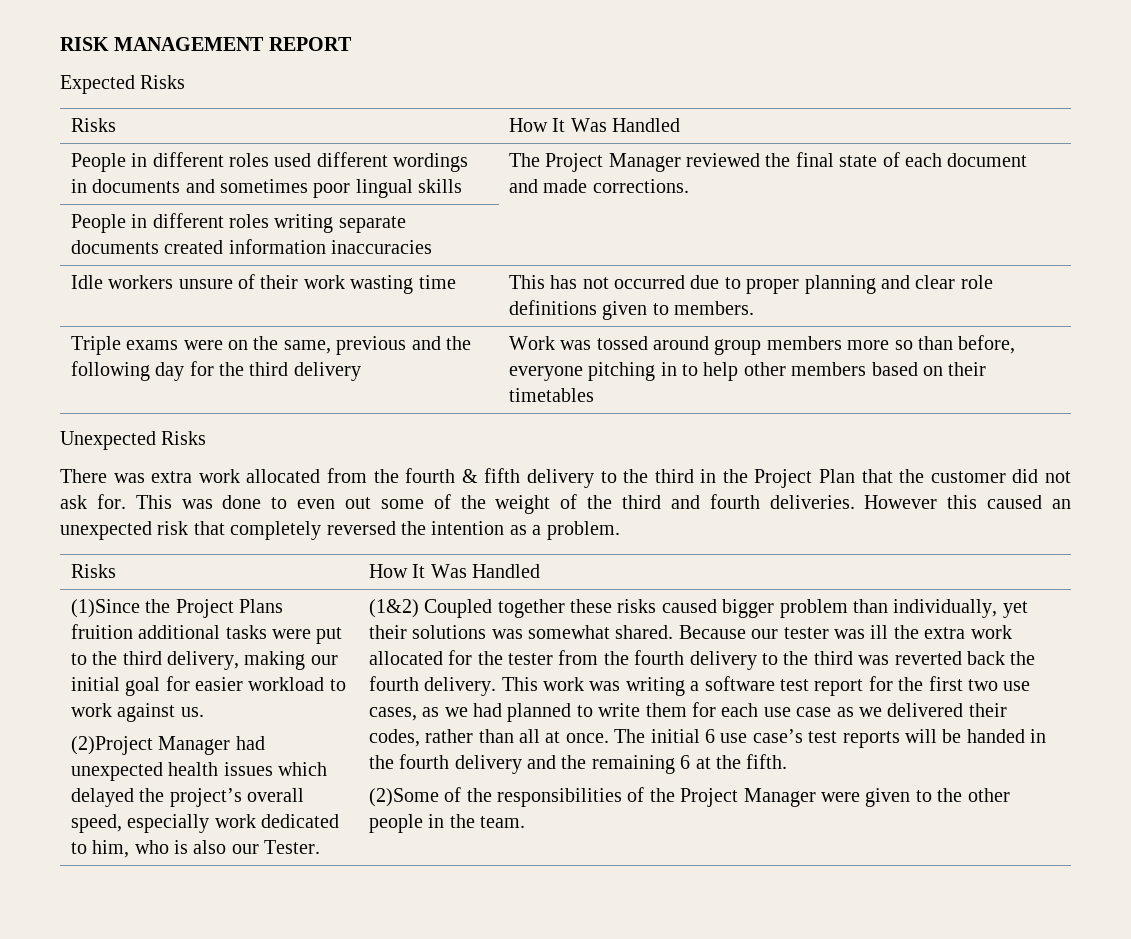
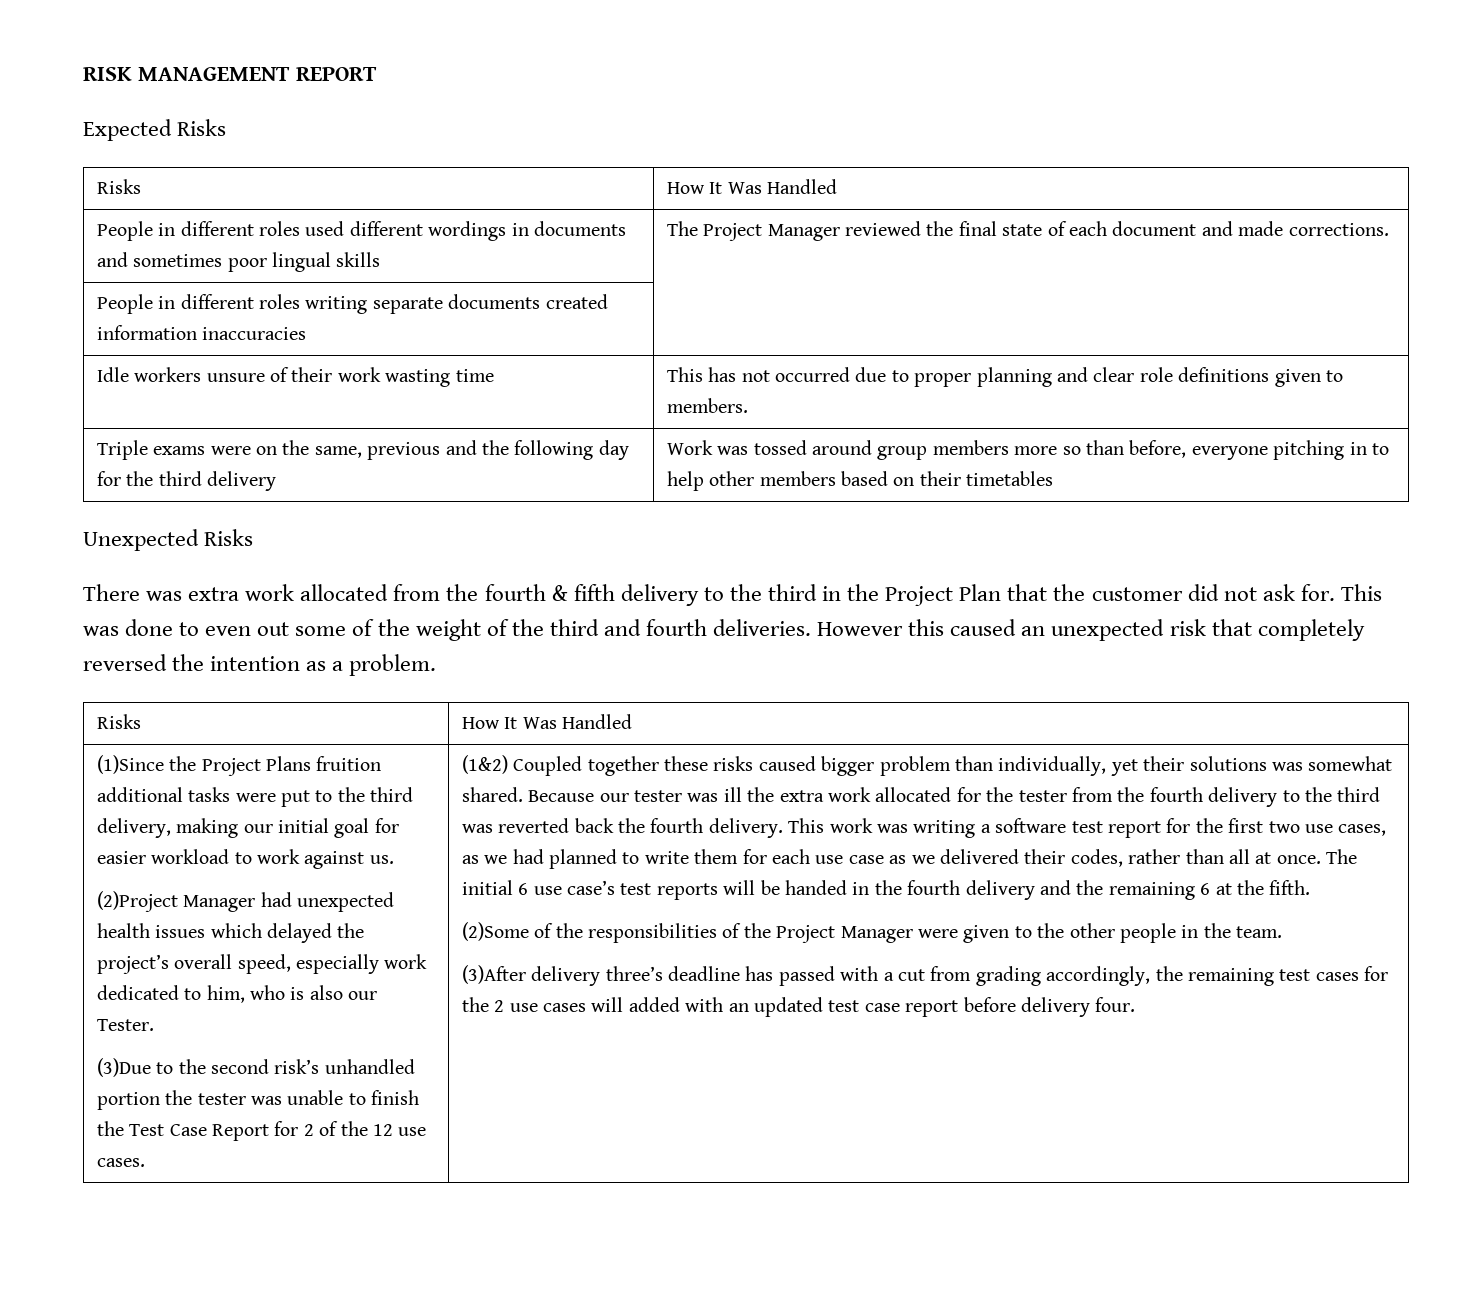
+ (3)Due to the second risk’s unhandled portion the tester was unable to finish the Test Case Report for 2 of the 12 use cases.
+ (3)After delivery three’s deadline has passed with a cut from grading accordingly, the remaining test cases for the 2 use cases will added with an updated test case report before delivery four.

